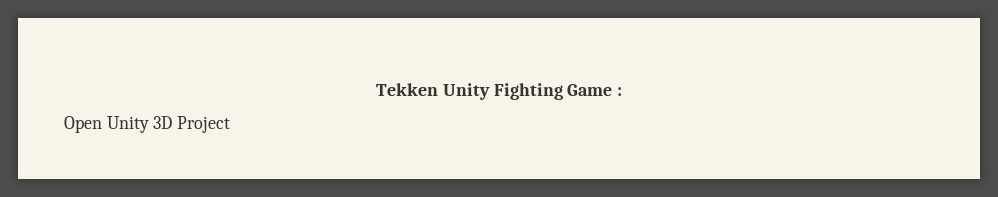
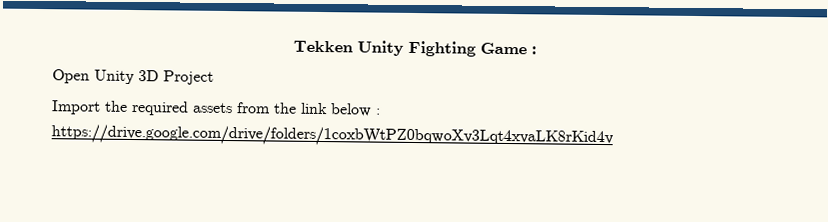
+ Import the required assets from the link below : https://drive.google.com/drive/folders/1coxbWtPZ0bqwoXv3Lqt4xvaLK8rKid4v

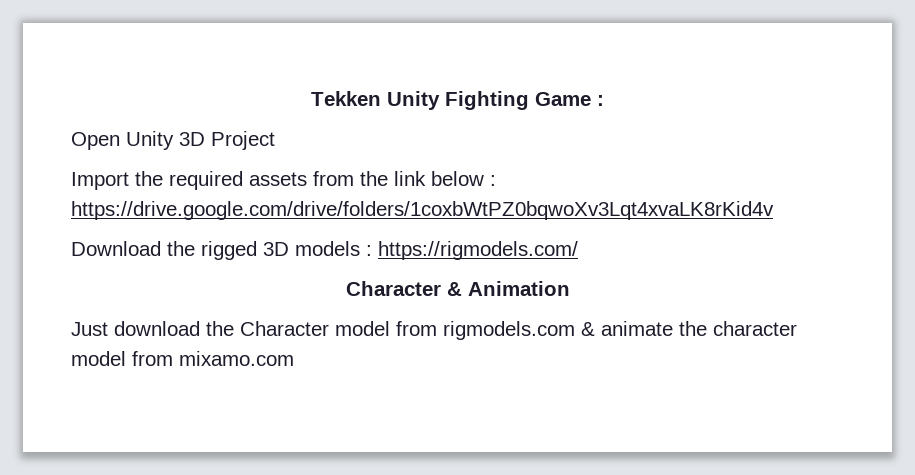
+ Download the rigged 3D models : https://rigmodels.com/
+ Character & Animation
+ Just download the Character model from rigmodels.com & animate the character model from mixamo.com

